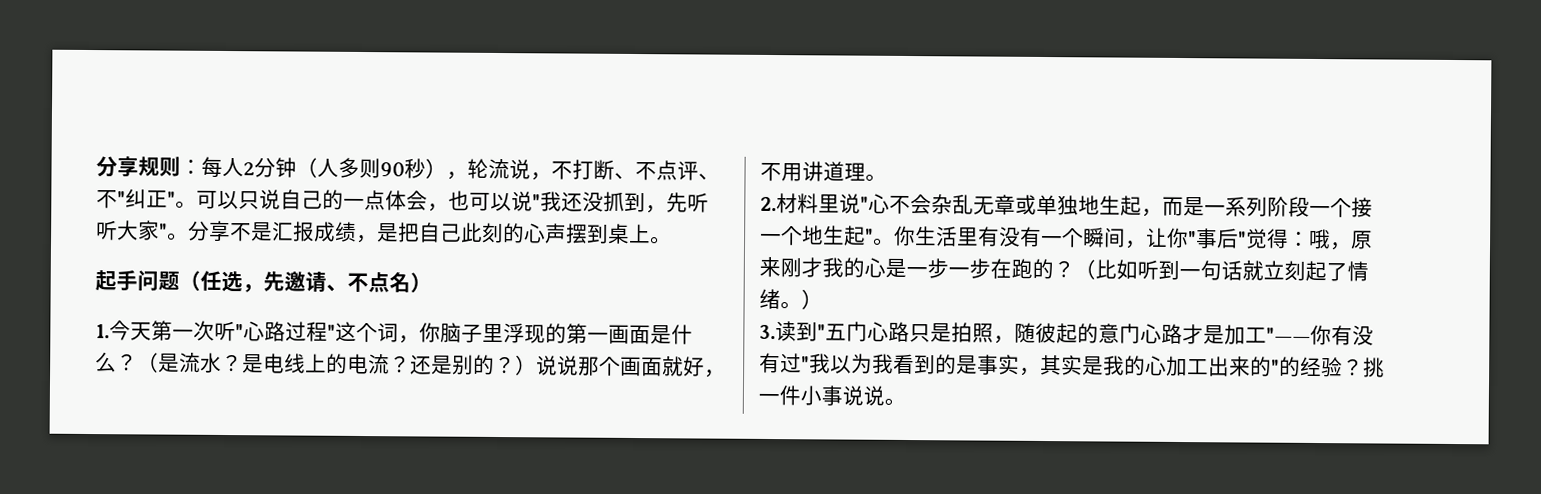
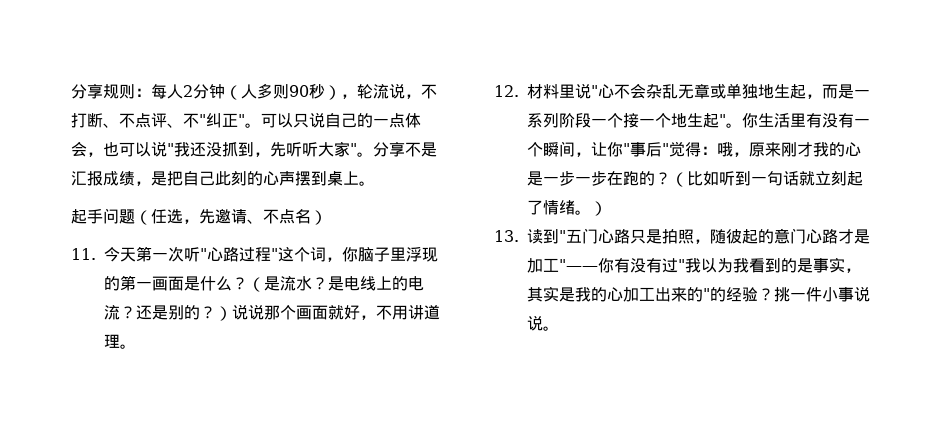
- 1.今天第一次听"心路过程"这个词，你脑子里浮现的第一画面是什么？
+ 11.今天第一次听"心路过程"这个词，你脑子里浮现的第一画面是什么？
- 2.材料里说"心不会杂乱无章或单独地生起，而是一系列阶段一个接一个地生起"。
+ 12.材料里说"心不会杂乱无章或单独地生起，而是一系列阶段一个接一个地生起"。
- 3.读到"五门心路只是拍照，随彼起的意门心路才是加工"——你有没有过"我以为我看到的是事实，其实是我的心加工出来的"的经验？
+ 13.读到"五门心路只是拍照，随彼起的意门心路才是加工"——你有没有过"我以为我看到的是事实，其实是我的心加工出来的"的经验？

